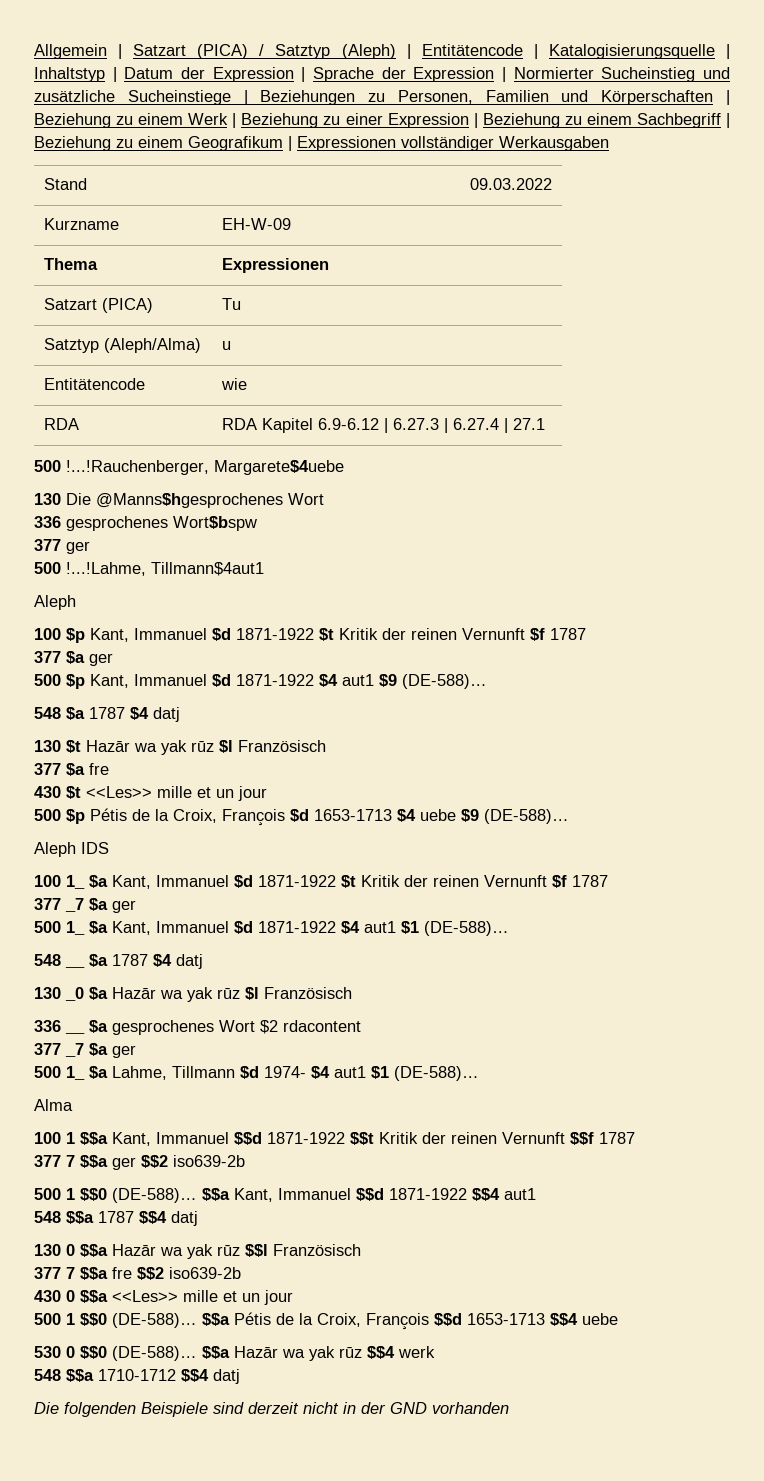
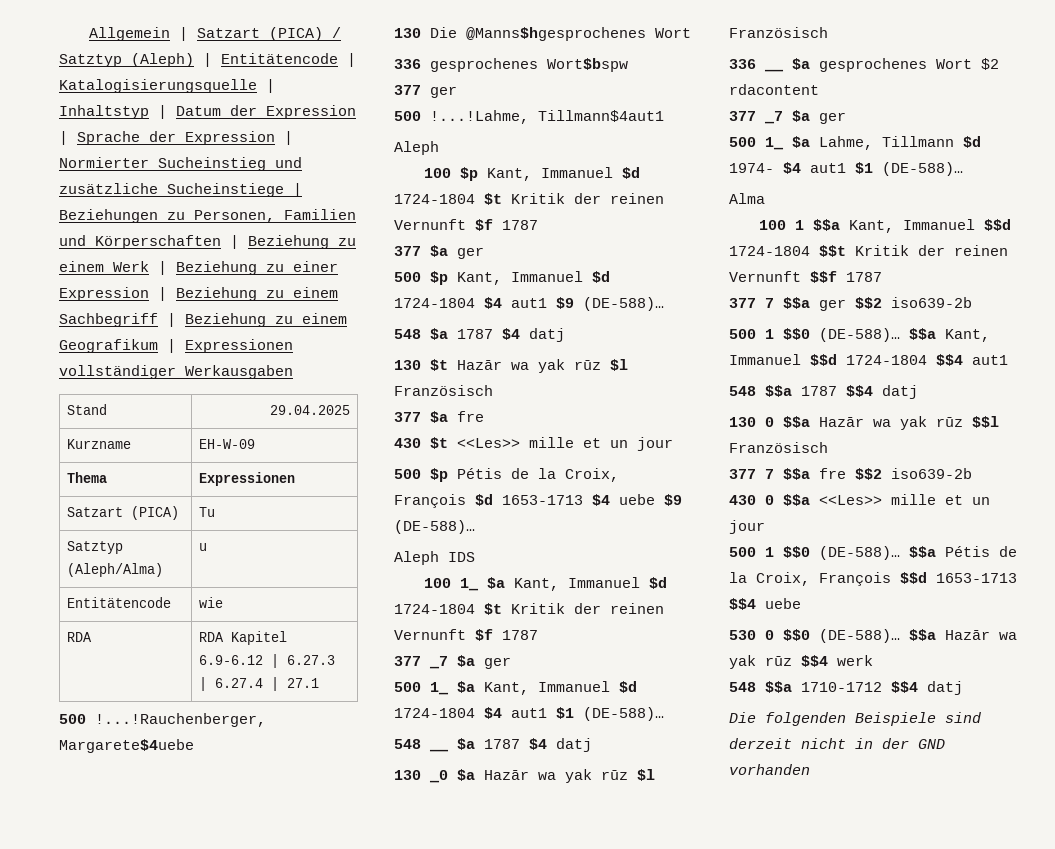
- Stand | 09.03.2022
+ Stand | 29.04.2025
- 100 $p Kant, Immanuel $d 1871-1922 $t Kritik der reinen Vernunft $f 1787
+ 100 $p Kant, Immanuel $d 1724-1804 $t Kritik der reinen Vernunft $f 1787
- 500 $p Kant, Immanuel $d 1871-1922 $4 aut1 $9 (DE-588)…
+ 500 $p Kant, Immanuel $d 1724-1804 $4 aut1 $9 (DE-588)…
- 100 1_ $a Kant, Immanuel $d 1871-1922 $t Kritik der reinen Vernunft $f 1787
+ 100 1_ $a Kant, Immanuel $d 1724-1804 $t Kritik der reinen Vernunft $f 1787
- 500 1_ $a Kant, Immanuel $d 1871-1922 $4 aut1 $1 (DE-588)…
+ 500 1_ $a Kant, Immanuel $d 1724-1804 $4 aut1 $1 (DE-588)…
- 100 1 $$a Kant, Immanuel $$d 1871-1922 $$t Kritik der reinen Vernunft $$f 1787
+ 100 1 $$a Kant, Immanuel $$d 1724-1804 $$t Kritik der reinen Vernunft $$f 1787
- $$a Kant, Immanuel $$d 1871-1922 $$4 aut1
+ $$a Kant, Immanuel $$d 1724-1804 $$4 aut1

